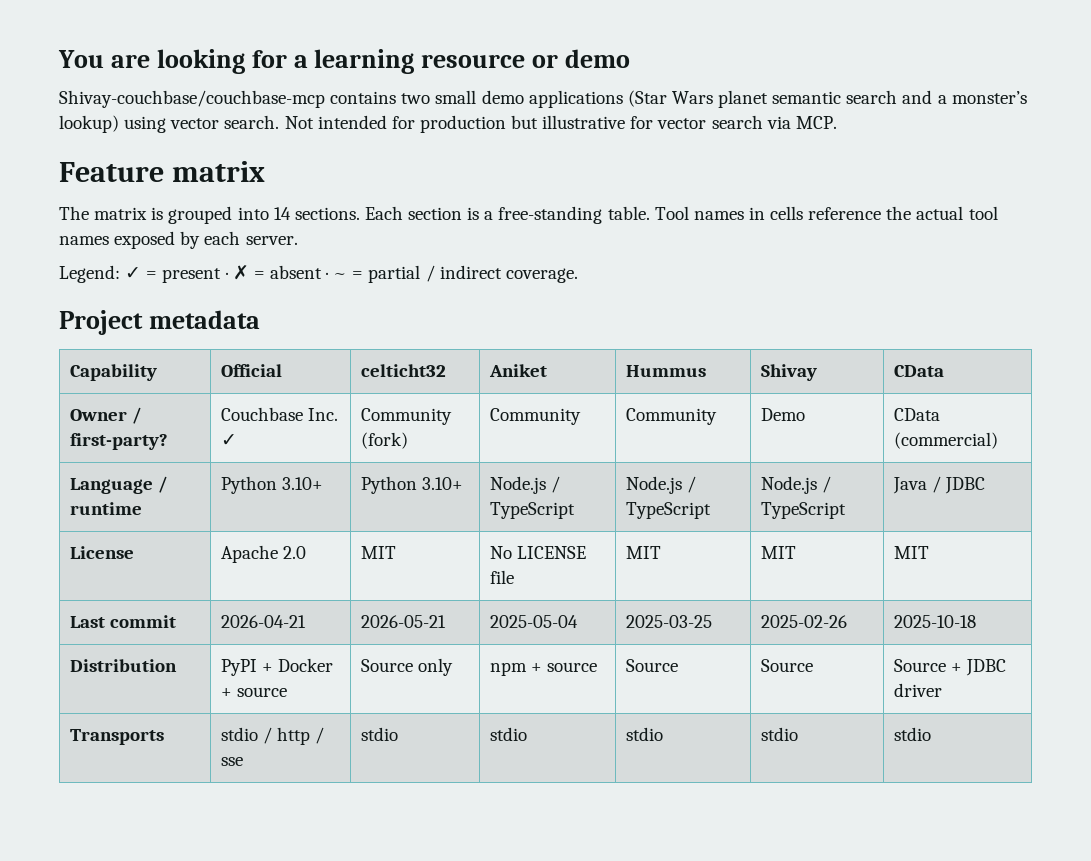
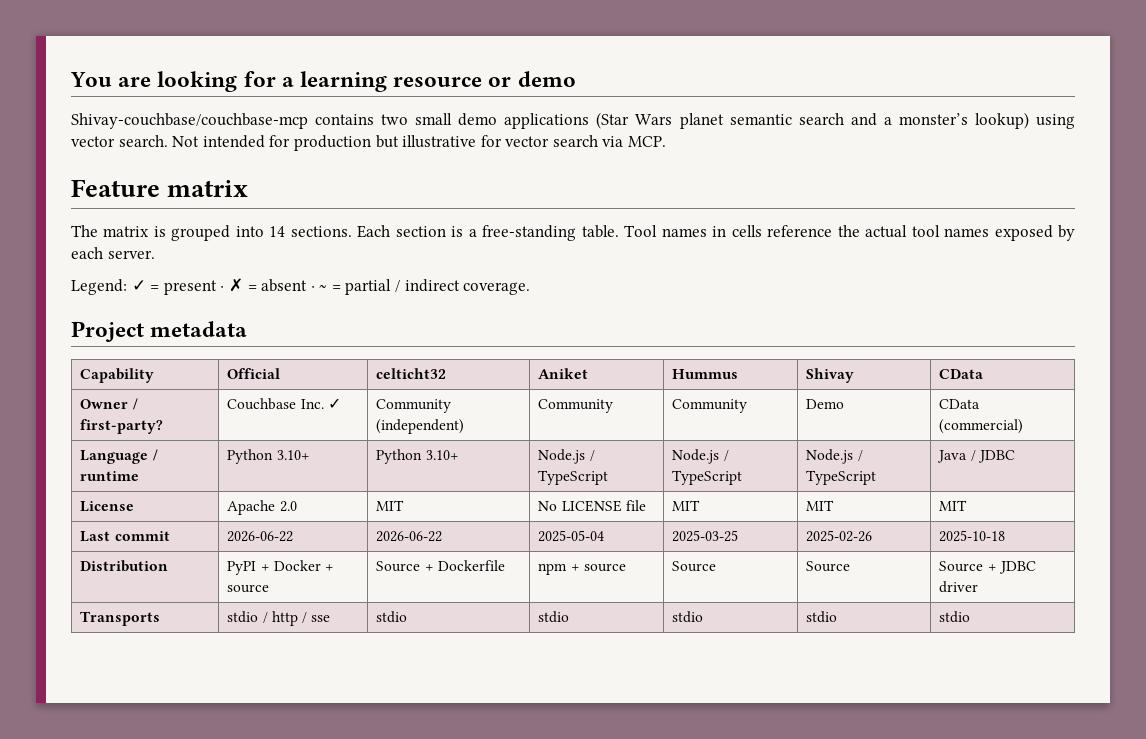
- Owner / first-party? | Couchbase Inc. ✓ | Community (fork) | Community | Community | Demo | CData (commercial)
+ Owner / first-party? | Couchbase Inc. ✓ | Community (independent) | Community | Community | Demo | CData (commercial)
- Last commit | 2026-04-21 | 2026-05-21 | 2025-05-04 | 2025-03-25 | 2025-02-26 | 2025-10-18
+ Last commit | 2026-06-22 | 2026-06-22 | 2025-05-04 | 2025-03-25 | 2025-02-26 | 2025-10-18
- Distribution | PyPI + Docker + source | Source only | npm + source | Source | Source | Source + JDBC driver
+ Distribution | PyPI + Docker + source | Source + Dockerfile | npm + source | Source | Source | Source + JDBC driver

